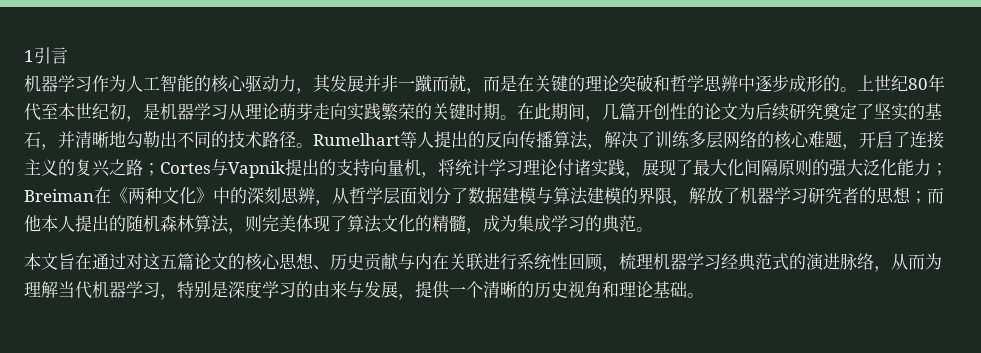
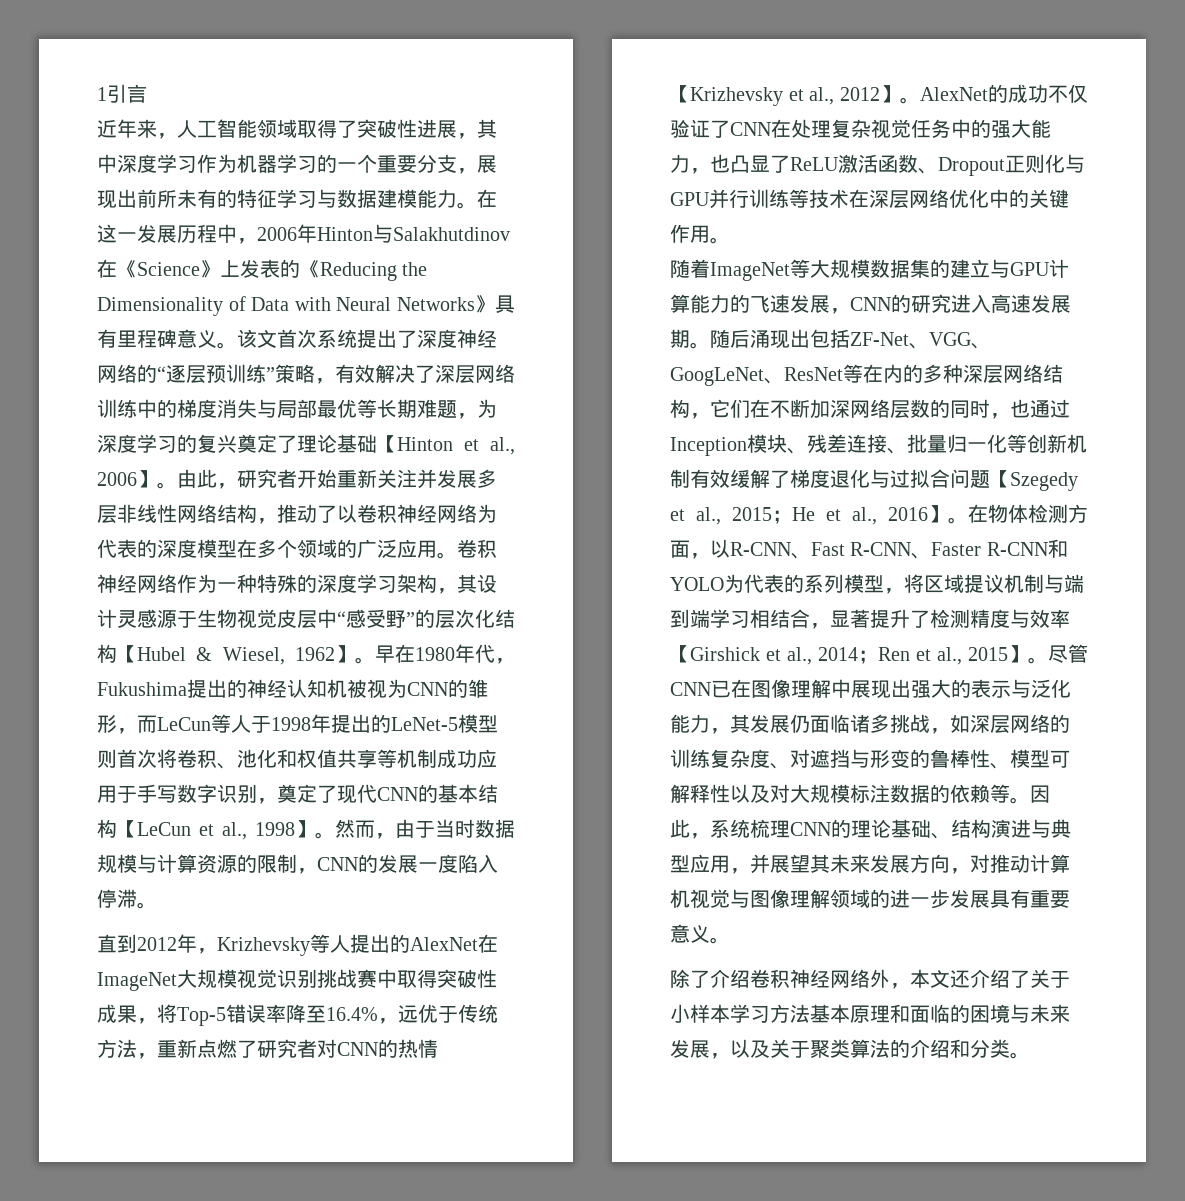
- 机器学习作为人工智能的核心驱动力，其发展并非一蹴而就，而是在关键的理论突破和哲学思辨中逐步成形的。上世纪80年代至本世纪初，是机器学习从理论萌芽走向实践繁荣的关键时期。在此期间，几篇开创性的论文为后续研究奠定了坚实的基石，并清晰地勾勒出不同的技术路径。Rumelhart等人提出的反向传播算法，解决了训练多层网络的核心难题，开启了连接主义的复兴之路；Cortes与Vapnik提出的支持向量机，将统计学习理论付诸实践，展现了最大化间隔原则的强大泛化能力；Breiman在《两种文化》中的深刻思辨，从哲学层面划分了数据建模与算法建模的界限，解放了机器学习研究者的思想；而他本人提出的随机森林算法，则完美体现了算法文化的精髓，成为集成学习的典范。
- 本文旨在通过对这五篇论文的核心思想、历史贡献与内在关联进行系统性回顾，梳理机器学习经典范式的演进脉络，从而为理解当代机器学习，特别是深度学习的由来与发展，提供一个清晰的历史视角和理论基础。
+ 近年来，人工智能领域取得了突破性进展，其中深度学习作为机器学习的一个重要分支，展现出前所未有的特征学习与数据建模能力。在这一发展历程中，2006年Hinton与Salakhutdinov在《Science》上发表的《Reducing the Dimensionality of Data with Neural Networks》具有里程碑意义。该文首次系统提出了深度神经网络的“逐层预训练”策略，有效解决了深层网络训练中的梯度消失与局部最优等长期难题，为深度学习的复兴奠定了理论基础【Hinton et al., 2006】。由此，研究者开始重新关注并发展多层非线性网络结构，推动了以卷积神经网络为代表的深度模型在多个领域的广泛应用。卷积神经网络作为一种特殊的深度学习架构，其设计灵感源于生物视觉皮层中“感受野”的层次化结构【Hubel & Wiesel, 1962】。早在1980年代，Fukushima提出的神经认知机被视为CNN的雏形，而LeCun等人于1998年提出的LeNet-5模型则首次将卷积、池化和权值共享等机制成功应用于手写数字识别，奠定了现代CNN的基本结构【LeCun et al., 1998】。然而，由于当时数据规模与计算资源的限制，CNN的发展一度陷入停滞。
+ 直到2012年，Krizhevsky等人提出的AlexNet在ImageNet大规模视觉识别挑战赛中取得突破性成果，将Top-5错误率降至16.4%，远优于传统方法，重新点燃了研究者对CNN的热情【Krizhevsky et al., 2012】。AlexNet的成功不仅验证了CNN在处理复杂视觉任务中的强大能力，也凸显了ReLU激活函数、Dropout正则化与GPU并行训练等技术在深层网络优化中的关键作用。
+ 随着ImageNet等大规模数据集的建立与GPU计算能力的飞速发展，CNN的研究进入高速发展期。随后涌现出包括ZF-Net、VGG、GoogLeNet、ResNet等在内的多种深层网络结构，它们在不断加深网络层数的同时，也通过Inception模块、残差连接、批量归一化等创新机制有效缓解了梯度退化与过拟合问题【Szegedy et al., 2015；He et al., 2016】。在物体检测方面，以R-CNN、Fast R-CNN、Faster R-CNN和YOLO为代表的系列模型，将区域提议机制与端到端学习相结合，显著提升了检测精度与效率【Girshick et al., 2014；Ren et al., 2015】。尽管CNN已在图像理解中展现出强大的表示与泛化能力，其发展仍面临诸多挑战，如深层网络的训练复杂度、对遮挡与形变的鲁棒性、模型可解释性以及对大规模标注数据的依赖等。因此，系统梳理CNN的理论基础、结构演进与典型应用，并展望其未来发展方向，对推动计算机视觉与图像理解领域的进一步发展具有重要意义。
+ 除了介绍卷积神经网络外，本文还介绍了关于小样本学习方法基本原理和面临的困境与未来发展，以及关于聚类算法的介绍和分类。

